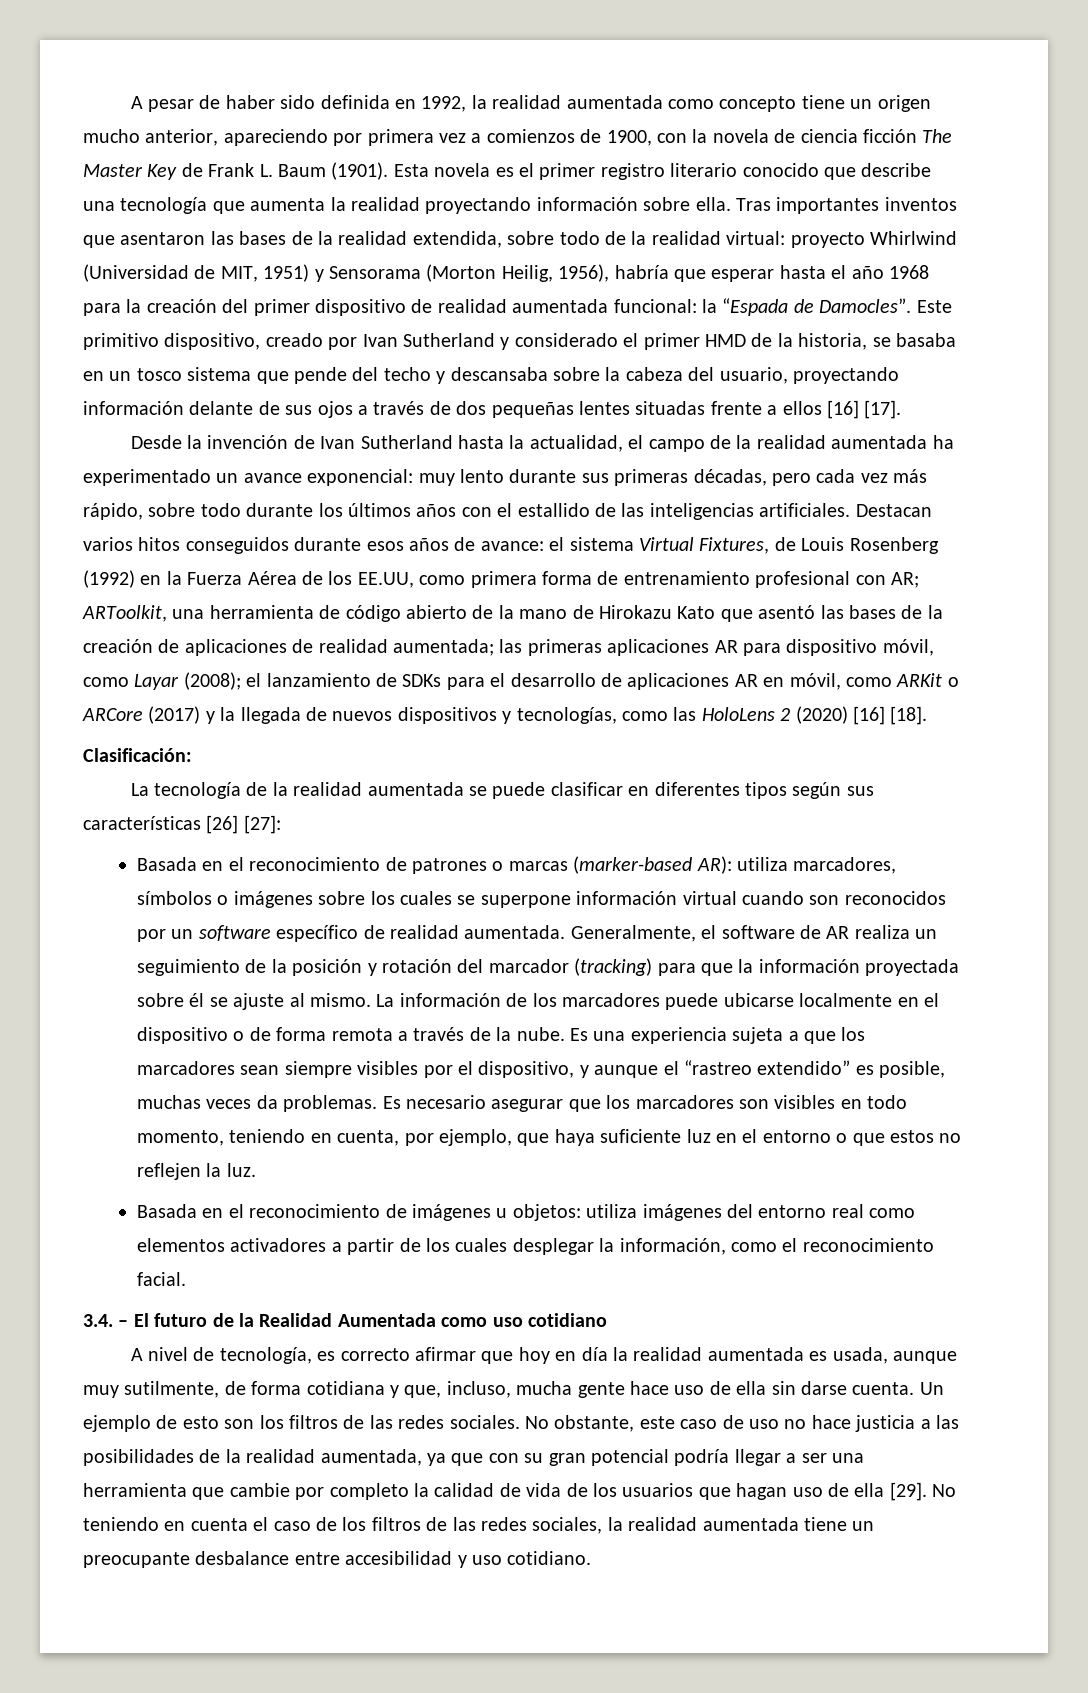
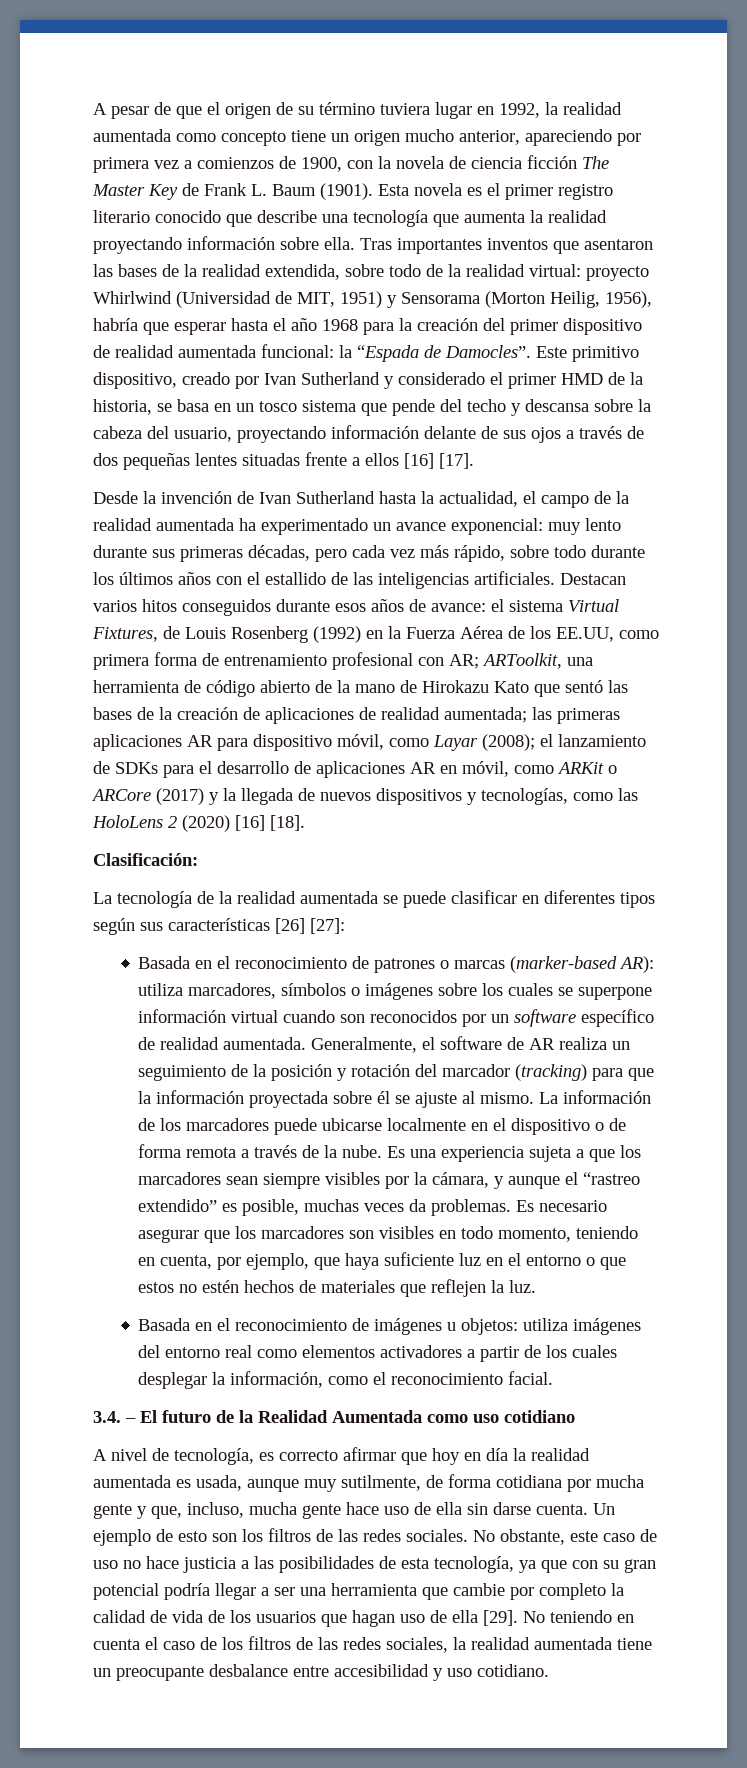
- A pesar de haber sido definida en 1992, la realidad aumentada como concepto tiene un origen mucho anterior, apareciendo por primera vez a comienzos de 1900, con la novela de ciencia ficción The Master Key de Frank L. Baum (1901).
+ A pesar de que el origen de su término tuviera lugar en 1992, la realidad aumentada como concepto tiene un origen mucho anterior, apareciendo por primera vez a comienzos de 1900, con la novela de ciencia ficción The Master Key de Frank L. Baum (1901).
- Este primitivo dispositivo, creado por Ivan Sutherland y considerado el primer HMD de la historia, se basaba en un tosco sistema que pende del techo y descansaba sobre la cabeza del usuario, proyectando información delante de sus ojos a través de dos pequeñas lentes situadas frente a ellos [16] [17].
+ Este primitivo dispositivo, creado por Ivan Sutherland y considerado el primer HMD de la historia, se basa en un tosco sistema que pende del techo y descansa sobre la cabeza del usuario, proyectando información delante de sus ojos a través de dos pequeñas lentes situadas frente a ellos [16] [17].
- ARToolkit, una herramienta de código abierto de la mano de Hirokazu Kato que asentó las bases de la creación de aplicaciones de realidad aumentada;
+ ARToolkit, una herramienta de código abierto de la mano de Hirokazu Kato que sentó las bases de la creación de aplicaciones de realidad aumentada;
- Es una experiencia sujeta a que los marcadores sean siempre visibles por el dispositivo, y aunque el “rastreo extendido” es posible, muchas veces da problemas.
+ Es una experiencia sujeta a que los marcadores sean siempre visibles por la cámara, y aunque el “rastreo extendido” es posible, muchas veces da problemas.
- Es necesario asegurar que los marcadores son visibles en todo momento, teniendo en cuenta, por ejemplo, que haya suficiente luz en el entorno o que estos no reflejen la luz.
+ Es necesario asegurar que los marcadores son visibles en todo momento, teniendo en cuenta, por ejemplo, que haya suficiente luz en el entorno o que estos no estén hechos de materiales que reflejen la luz.
- A nivel de tecnología, es correcto afirmar que hoy en día la realidad aumentada es usada, aunque muy sutilmente, de forma cotidiana y que, incluso, mucha gente hace uso de ella sin darse cuenta.
+ A nivel de tecnología, es correcto afirmar que hoy en día la realidad aumentada es usada, aunque muy sutilmente, de forma cotidiana por mucha gente y que, incluso, mucha gente hace uso de ella sin darse cuenta.
- No obstante, este caso de uso no hace justicia a las posibilidades de la realidad aumentada, ya que con su gran potencial podría llegar a ser una herramienta que cambie por completo la calidad de vida de los usuarios que hagan uso de ella [29].
+ No obstante, este caso de uso no hace justicia a las posibilidades de esta tecnología, ya que con su gran potencial podría llegar a ser una herramienta que cambie por completo la calidad de vida de los usuarios que hagan uso de ella [29].

